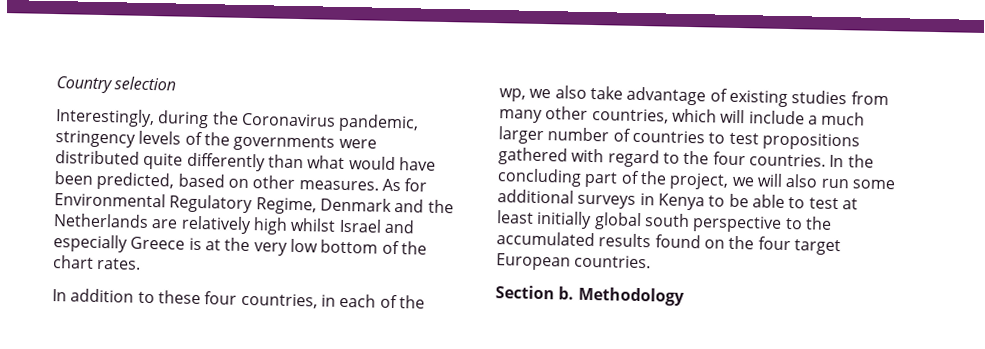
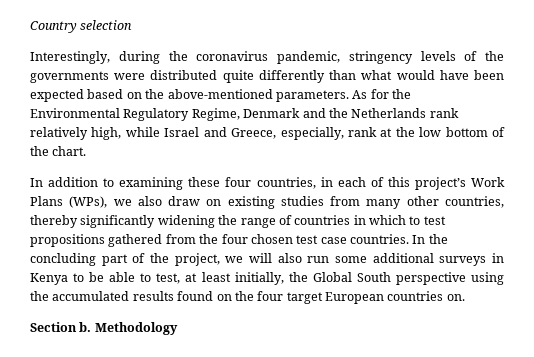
- Interestingly, during the Coronavirus pandemic, stringency levels of the governments were distributed quite differently than what would have been predicted, based on other measures.
+ Interestingly, during the coronavirus pandemic, stringency levels of the governments were distributed quite differently than what would have been expected based on the above-mentioned parameters.
- As for Environmental Regulatory Regime, Denmark and the Netherlands are relatively high whilst Israel and especially Greece is at the very low bottom of the chart rates.
+ As for the Environmental Regulatory Regime, Denmark and the Netherlands rank relatively high, while Israel and Greece, especially, rank at the low bottom of the chart.
- In addition to these four countries, in each of the wp, we also take advantage of existing studies from many other countries, which will include a much larger number of countries to test propositions gathered with regard to the four countries.
+ In addition to examining these four countries, in each of this project’s Work Plans (WPs), we also draw on existing studies from many other countries, thereby significantly widening the range of countries in which to test propositions gathered from the four chosen test case countries.
- In the concluding part of the project, we will also run some additional surveys in Kenya to be able to test at least initially global south perspective to the accumulated results found on the four target European countries.
+ In the concluding part of the project, we will also run some additional surveys in Kenya to be able to test, at least initially, the Global South perspective using the accumulated results found on the four target European countries on.

